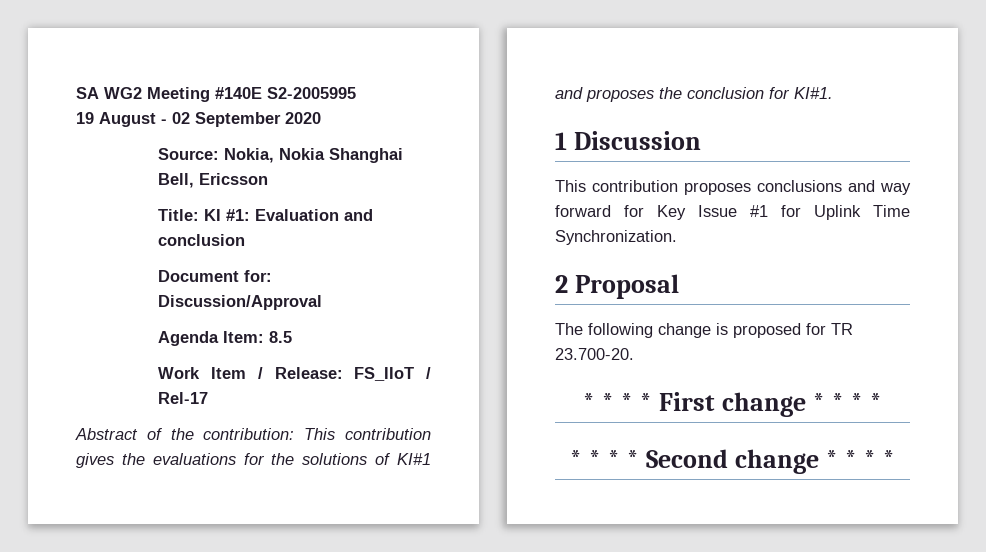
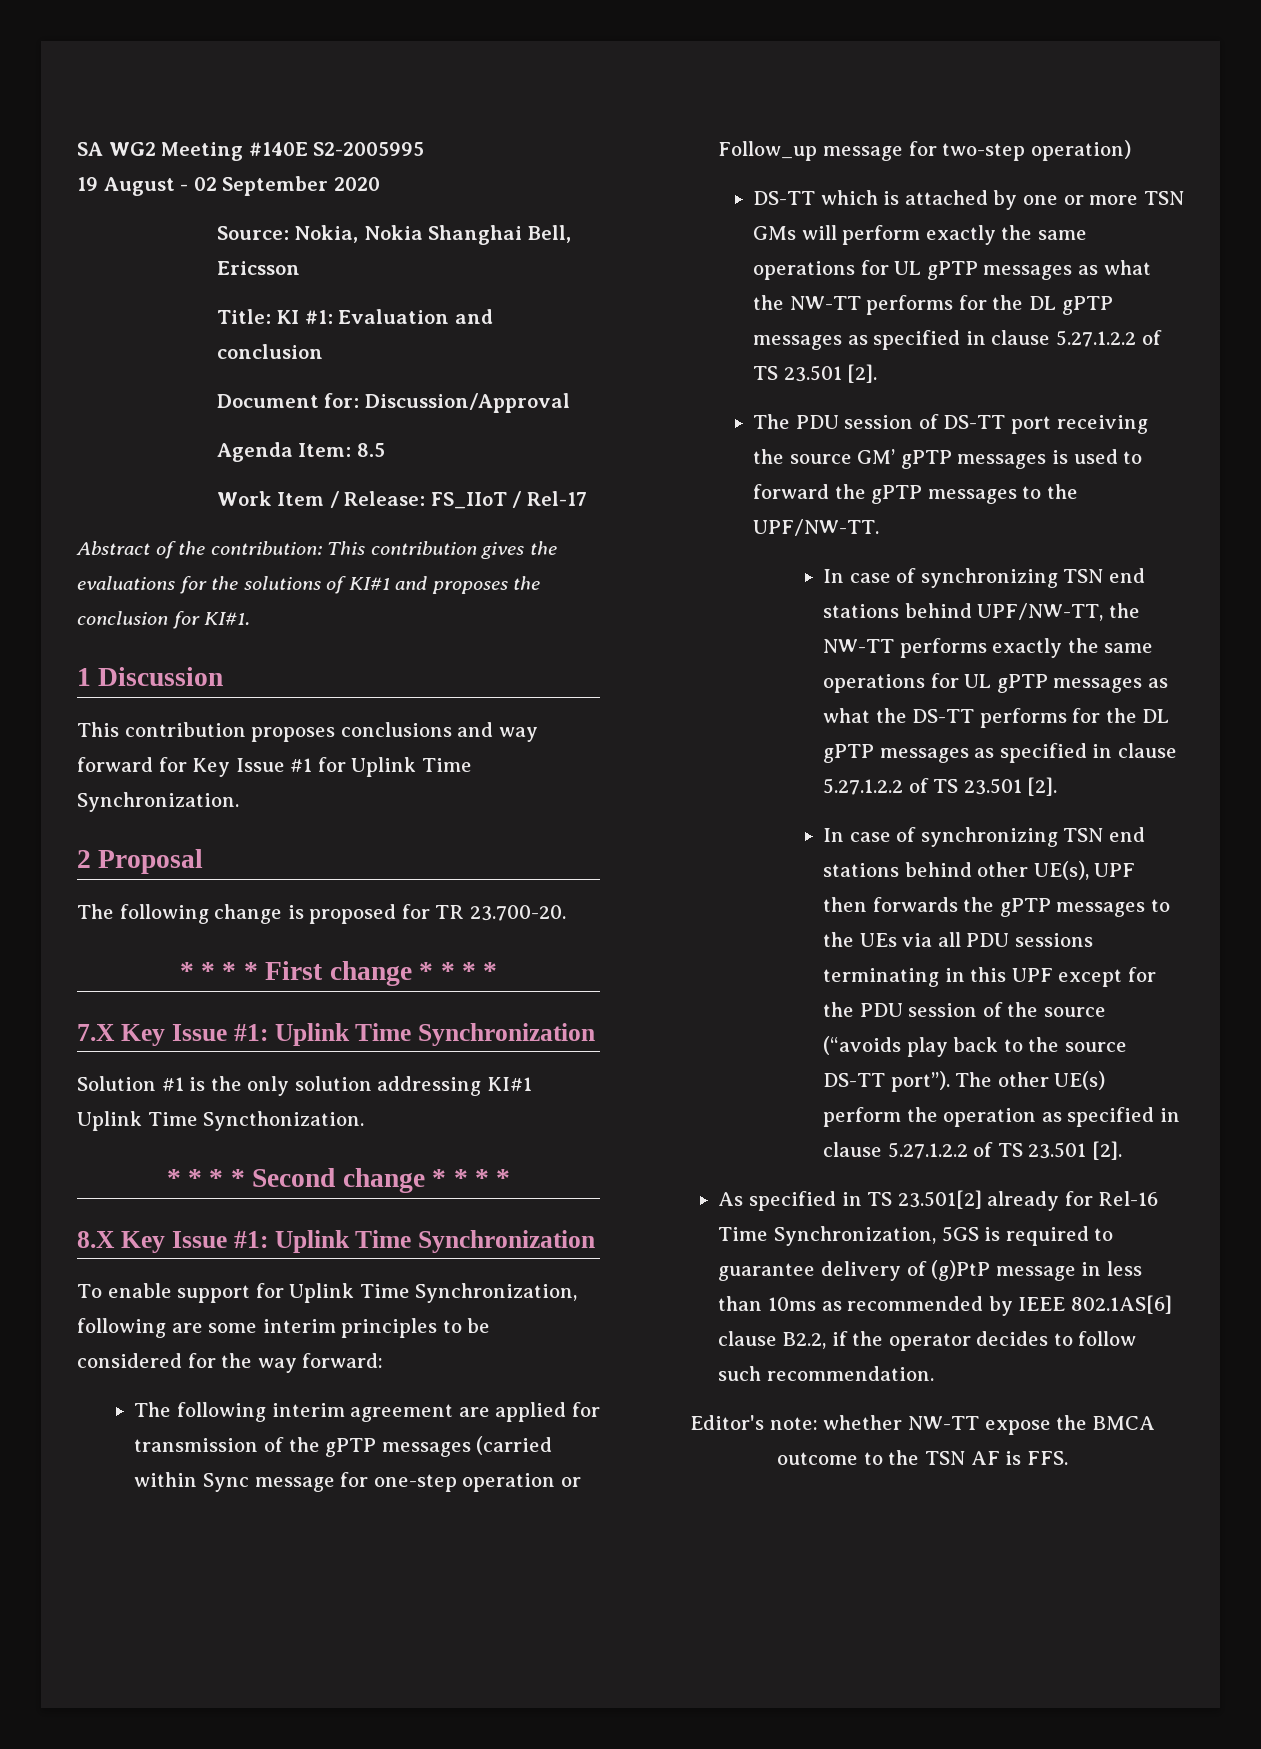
+ 7.X Key Issue #1: Uplink Time Synchronization
+ Solution #1 is the only solution addressing KI#1 Uplink Time Syncthonization.
+ 8.X Key Issue #1: Uplink Time Synchronization
+ To enable support for Uplink Time Synchronization, following are some interim principles to be considered for the way forward:
+ The following interim agreement are applied for transmission of the gPTP messages (carried within Sync message for one-step operation or Follow_up message for two-step operation)
+ DS-TT which is attached by one or more TSN GMs will perform exactly the same operations for UL gPTP messages as what the NW-TT performs for the DL gPTP messages as specified in clause 5.27.1.2.2 of TS 23.501 [2].
+ The PDU session of DS-TT port receiving the source GM’ gPTP messages is used to forward the gPTP messages to the UPF/NW-TT.
+ In case of synchronizing TSN end stations behind UPF/NW-TT, the NW-TT performs exactly the same operations for UL gPTP messages as what the DS-TT performs for the DL gPTP messages as specified in clause 5.27.1.2.2 of TS 23.501 [2].
+ In case of synchronizing TSN end stations behind other UE(s), UPF then forwards the gPTP messages to the UEs via all PDU sessions terminating in this UPF except for the PDU session of the source (“avoids play back to the source DS-TT port”). The other UE(s) perform the operation as specified in clause 5.27.1.2.2 of TS 23.501 [2].
+ As specified in TS 23.501[2] already for Rel-16 Time Synchronization, 5GS is required to guarantee delivery of (g)PtP message in less than 10ms as recommended by IEEE 802.1AS[6] clause B2.2, if the operator decides to follow such recommendation.
+ Editor's note: whether NW-TT expose the BMCA outcome to the TSN AF is FFS.

